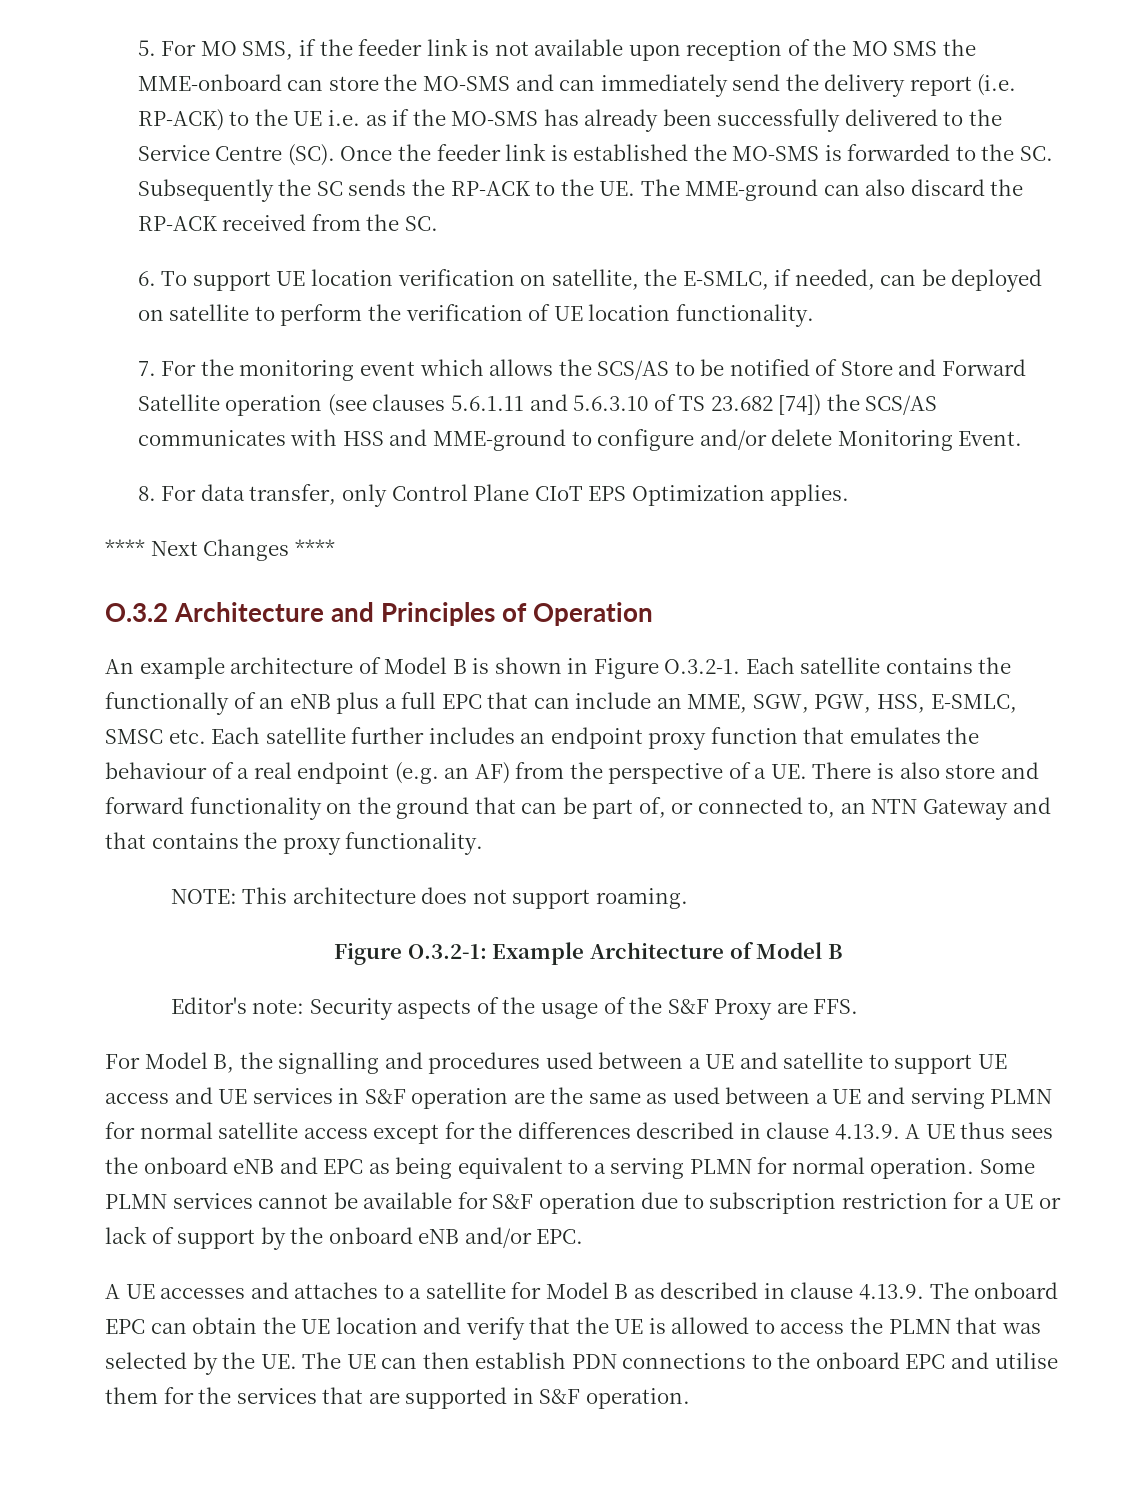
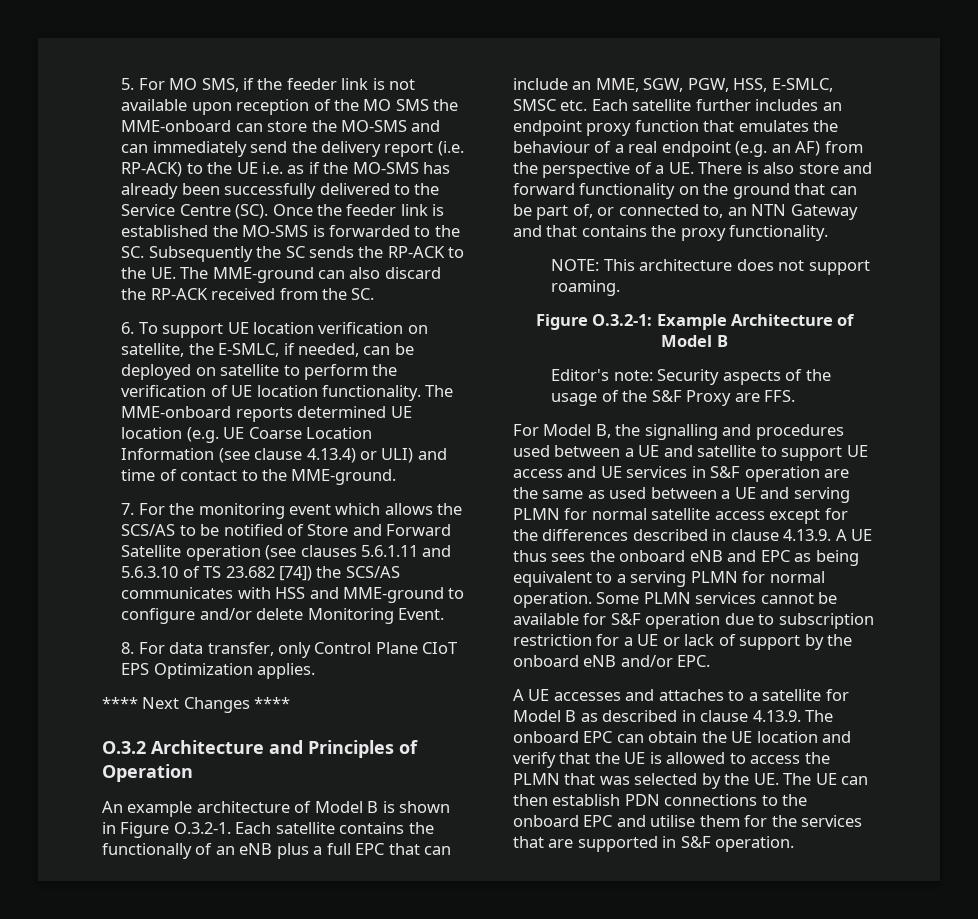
+ The MME-onboard reports determined UE location (e.g. UE Coarse Location Information (see clause 4.13.4) or ULI) and time of contact to the MME-ground.

